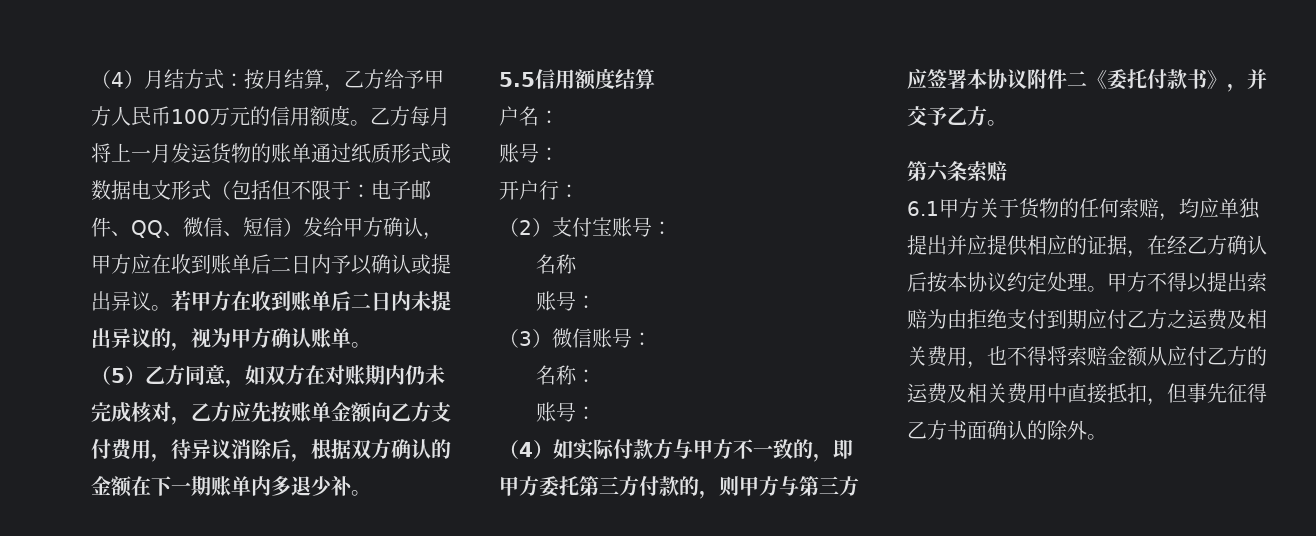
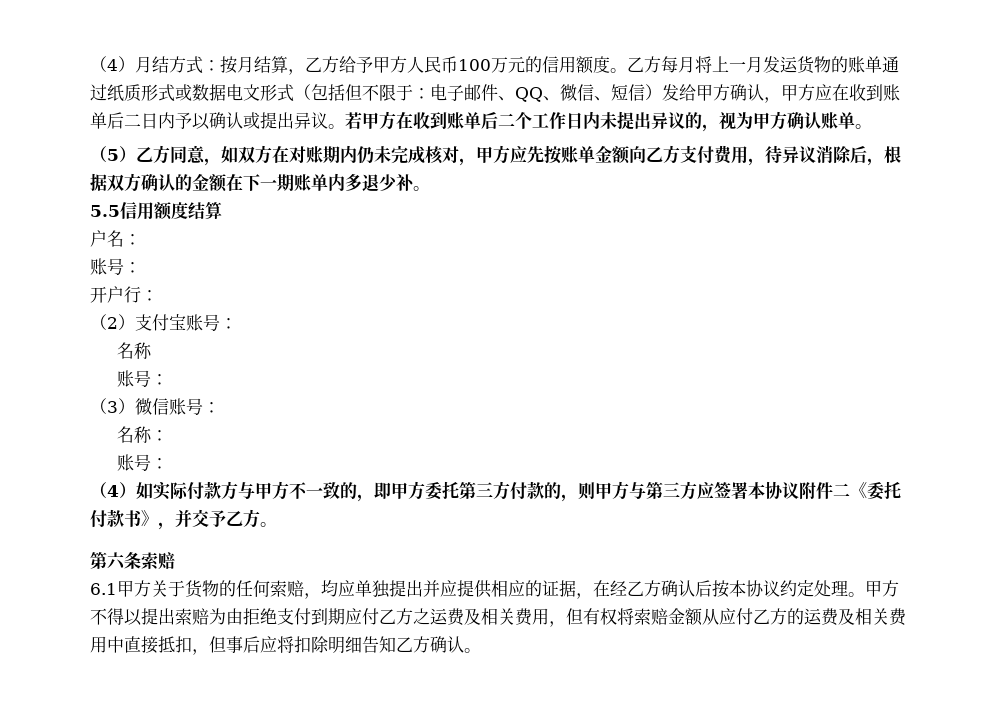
- 若甲方在收到账单后二日内未提出异议的，视为甲方确认账单。
+ 若甲方在收到账单后二个工作日内未提出异议的，视为甲方确认账单。
- （5）乙方同意，如双方在对账期内仍未完成核对，乙方应先按账单金额向乙方支付费用，待异议消除后，根据双方确认的金额在下一期账单内多退少补。
+ （5）乙方同意，如双方在对账期内仍未完成核对，甲方应先按账单金额向乙方支付费用，待异议消除后，根据双方确认的金额在下一期账单内多退少补。
- 甲方不得以提出索赔为由拒绝支付到期应付乙方之运费及相关费用，也不得将索赔金额从应付乙方的运费及相关费用中直接抵扣，但事先征得乙方书面确认的除外。
+ 甲方不得以提出索赔为由拒绝支付到期应付乙方之运费及相关费用，但有权将索赔金额从应付乙方的运费及相关费用中直接抵扣，但事后应将扣除明细告知乙方确认。

